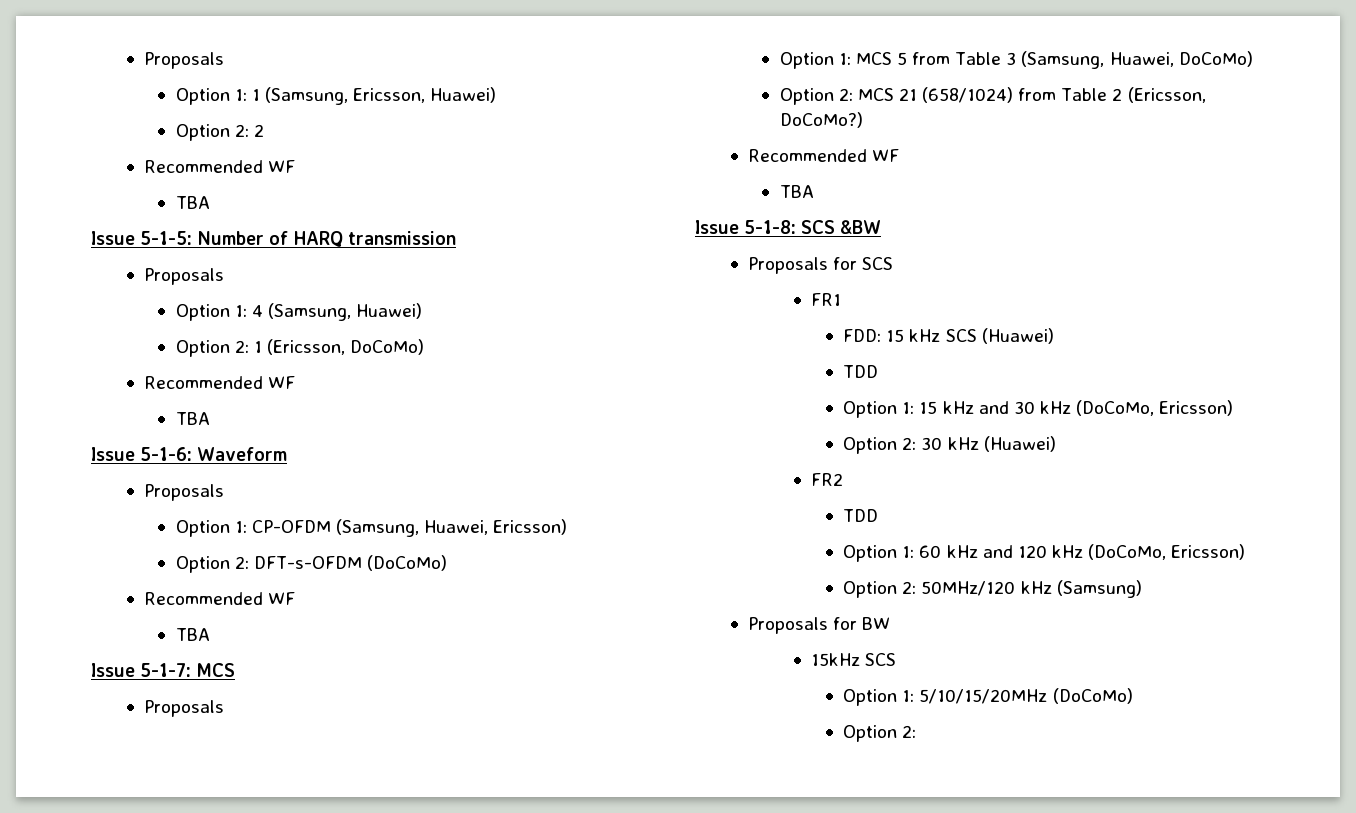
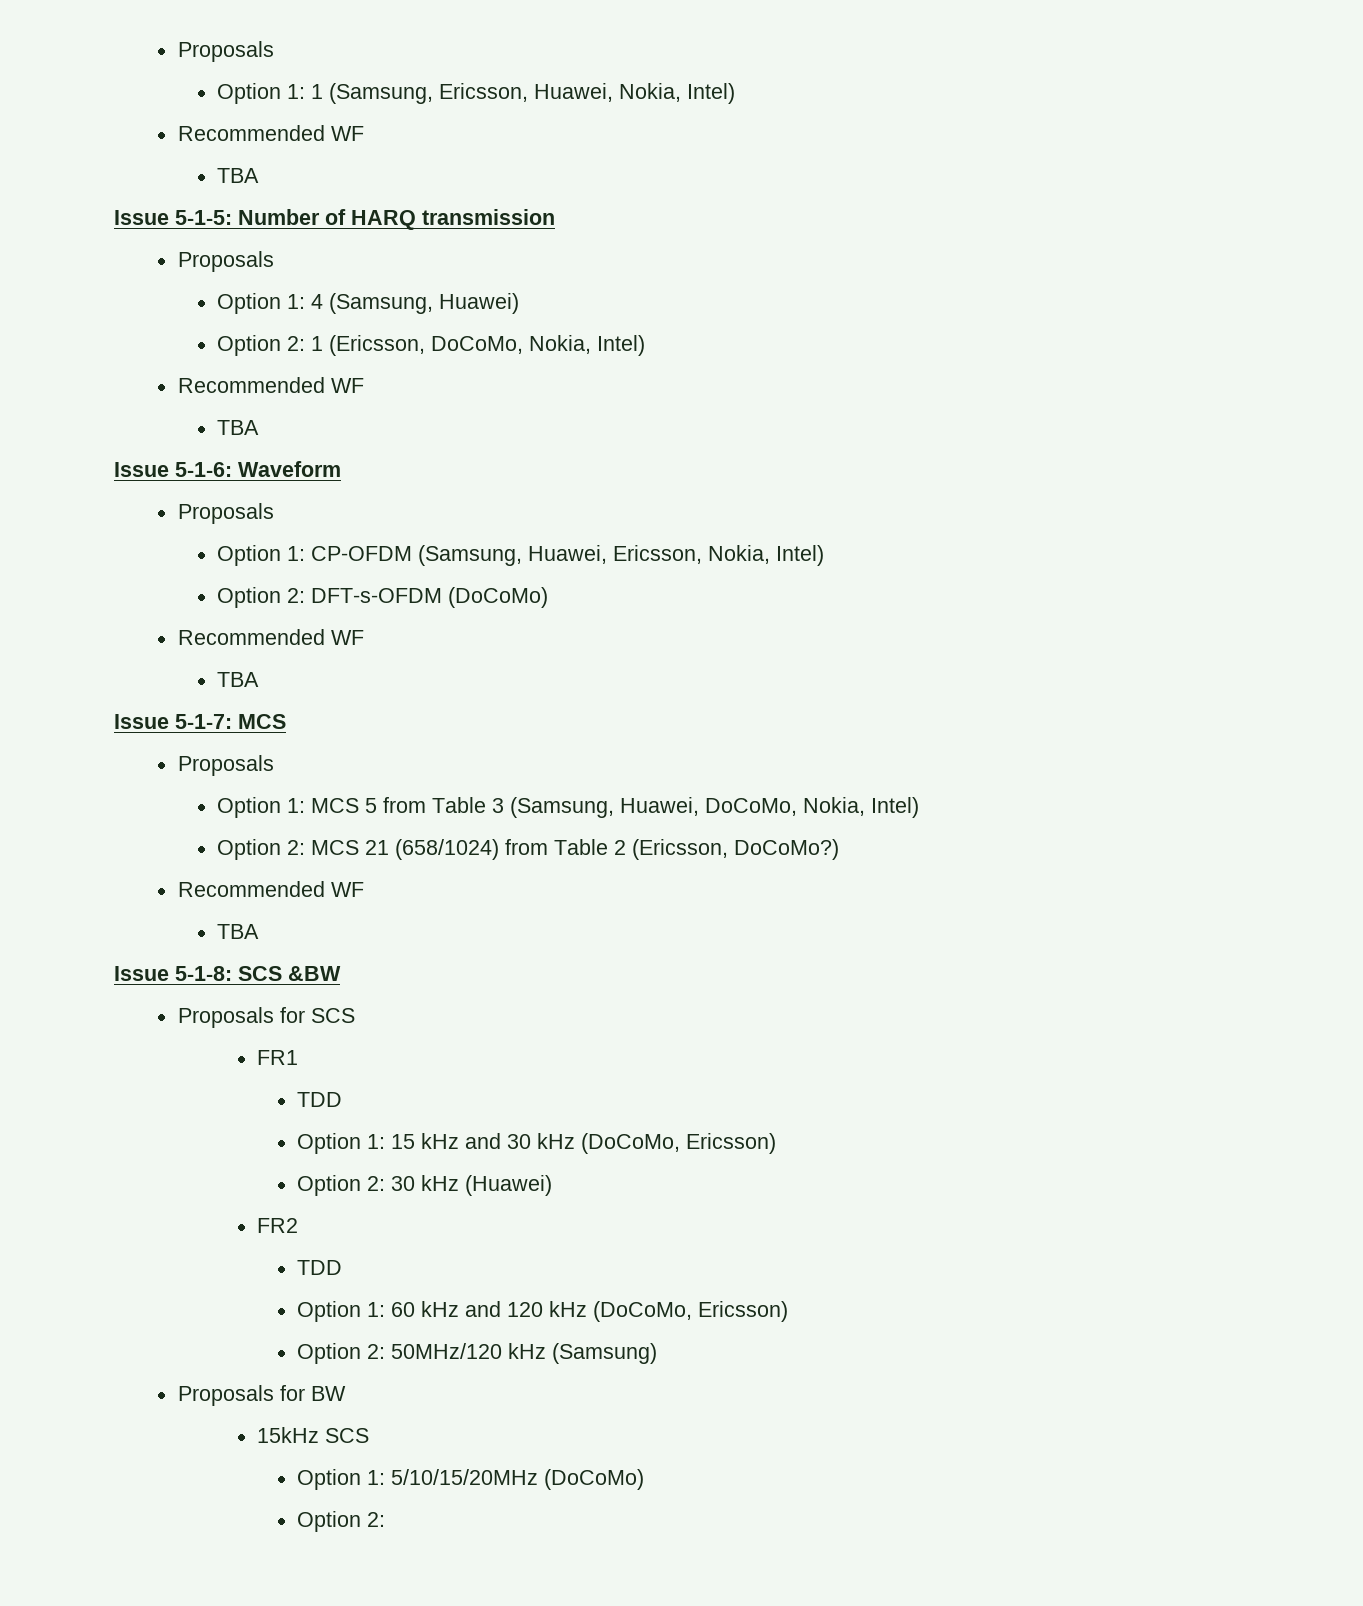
- Option 1: 1 (Samsung, Ericsson, Huawei)
- Option 2: 2
+ Option 1: 1 (Samsung, Ericsson, Huawei, Nokia, Intel)
- Option 2: 1 (Ericsson, DoCoMo)
+ Option 2: 1 (Ericsson, DoCoMo, Nokia, Intel)
- Option 1: CP-OFDM (Samsung, Huawei, Ericsson)
+ Option 1: CP-OFDM (Samsung, Huawei, Ericsson, Nokia, Intel)
- Option 1: MCS 5 from Table 3 (Samsung, Huawei, DoCoMo)
+ Option 1: MCS 5 from Table 3 (Samsung, Huawei, DoCoMo, Nokia, Intel)
- FDD: 15 kHz SCS (Huawei)

